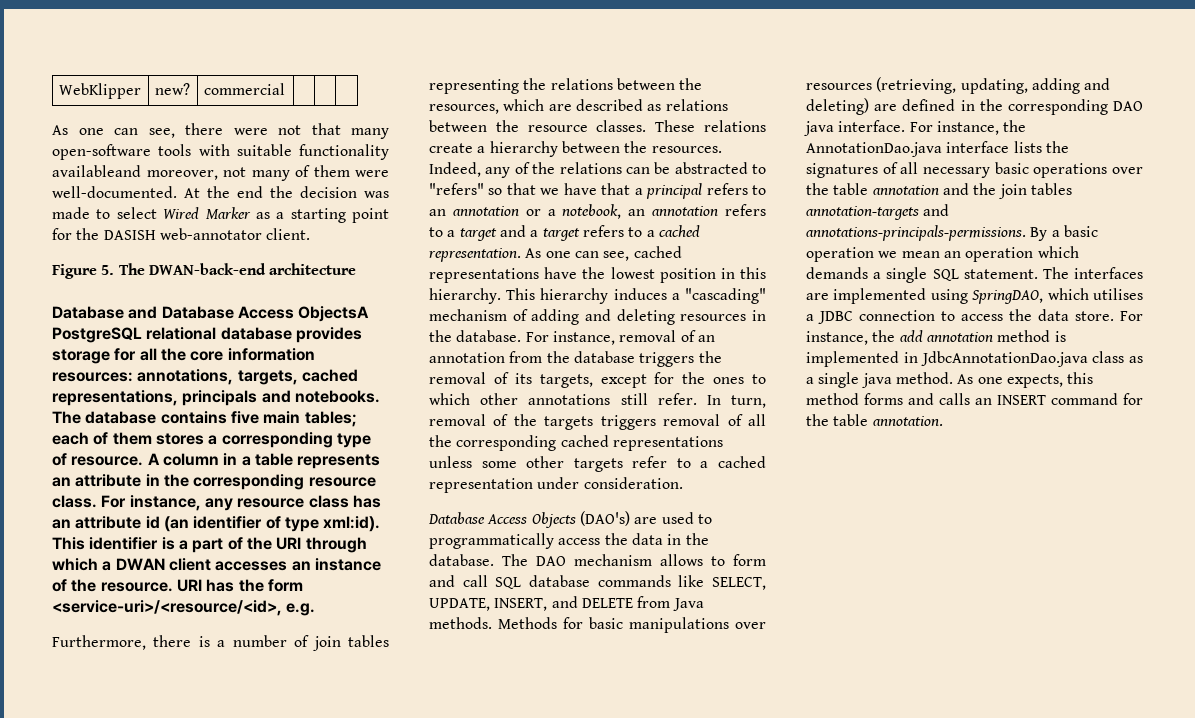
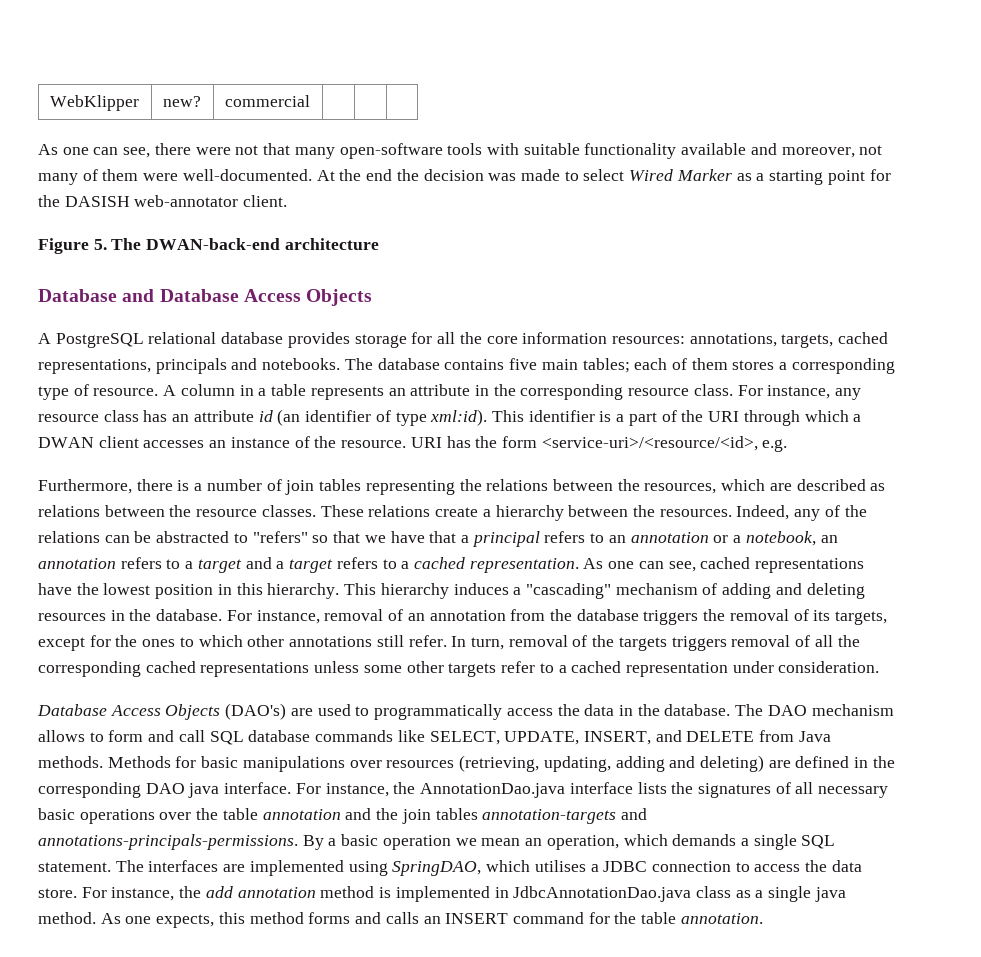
- As one can see, there were not that many open-software tools with suitable functionality availableand moreover, not many of them were well-documented.
+ As one can see, there were not that many open-software tools with suitable functionality available and moreover, not many of them were well-documented.
- Database and Database Access ObjectsA PostgreSQL relational database provides storage for all the core information resources: annotations, targets, cached representations, principals and notebooks.
+ Database and Database Access Objects
+ A PostgreSQL relational database provides storage for all the core information resources: annotations, targets, cached representations, principals and notebooks.
- By a basic operation we mean an operation which demands a single SQL statement.
+ By a basic operation we mean an operation, which demands a single SQL statement.

